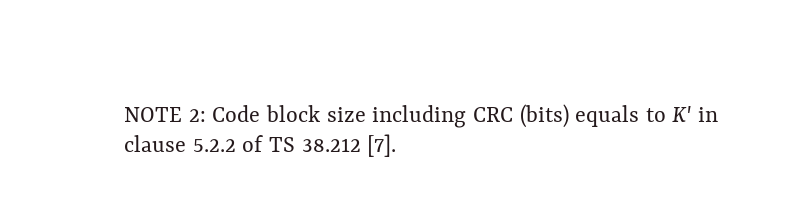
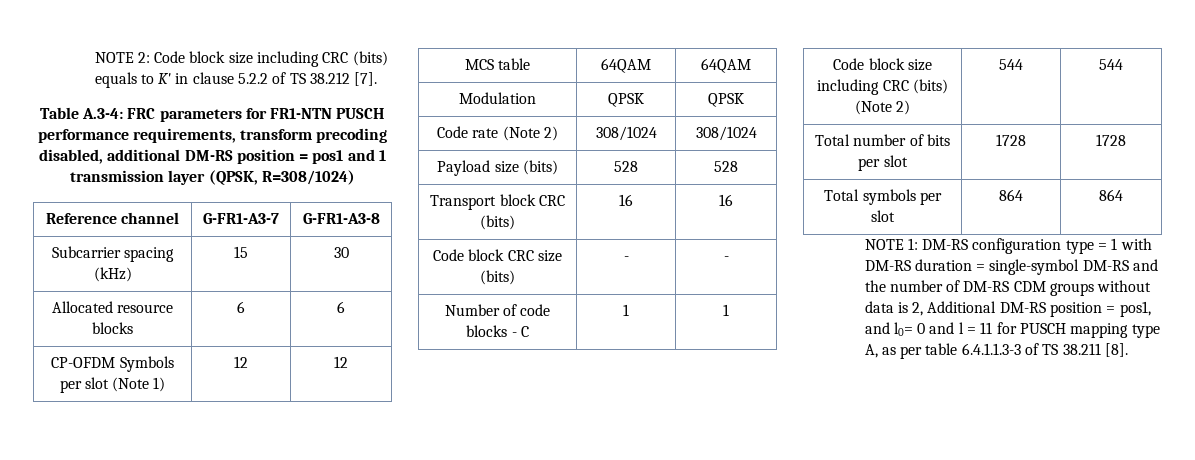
+ Table A.3-4: FRC parameters for FR1-NTN PUSCH performance requirements, transform precoding disabled, additional DM-RS position = pos1 and 1 transmission layer (QPSK, R=308/1024)
+ Reference channel | G-FR1-A3-7 | G-FR1-A3-8
+ Subcarrier spacing (kHz) | 15 | 30
+ Allocated resource blocks | 6 | 6
+ CP-OFDM Symbols per slot (Note 1) | 12 | 12
+ MCS table | 64QAM | 64QAM
+ Modulation | QPSK | QPSK
+ Code rate (Note 2) | 308/1024 | 308/1024
+ Payload size (bits) | 528 | 528
+ Transport block CRC (bits) | 16 | 16
+ Code block CRC size (bits) | - | -
+ Number of code blocks - C | 1 | 1
+ Code block size including CRC (bits) (Note 2) | 544 | 544
+ Total number of bits per slot | 1728 | 1728
+ Total symbols per slot | 864 | 864
+ NOTE 1: DM-RS configuration type = 1 with DM-RS duration = single-symbol DM-RS and the number of DM-RS CDM groups without data is 2, Additional DM-RS position = pos1, and l0= 0 and l = 11 for PUSCH mapping type A, as per table 6.4.1.1.3-3 of TS 38.211 [8].

